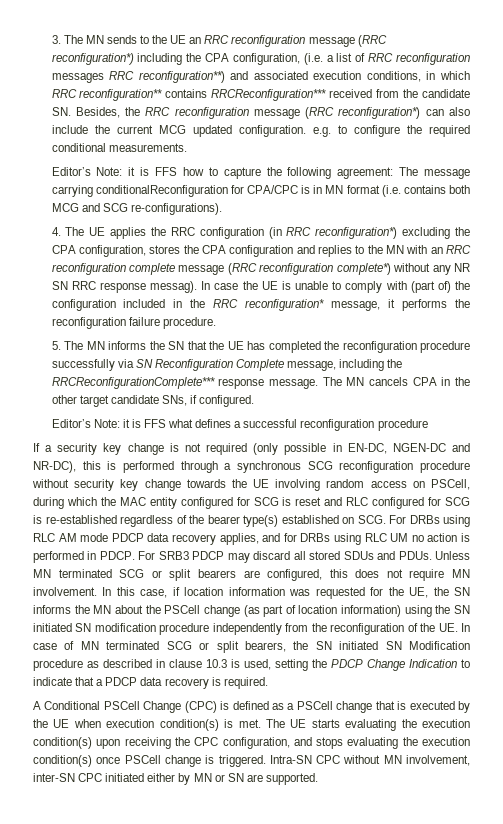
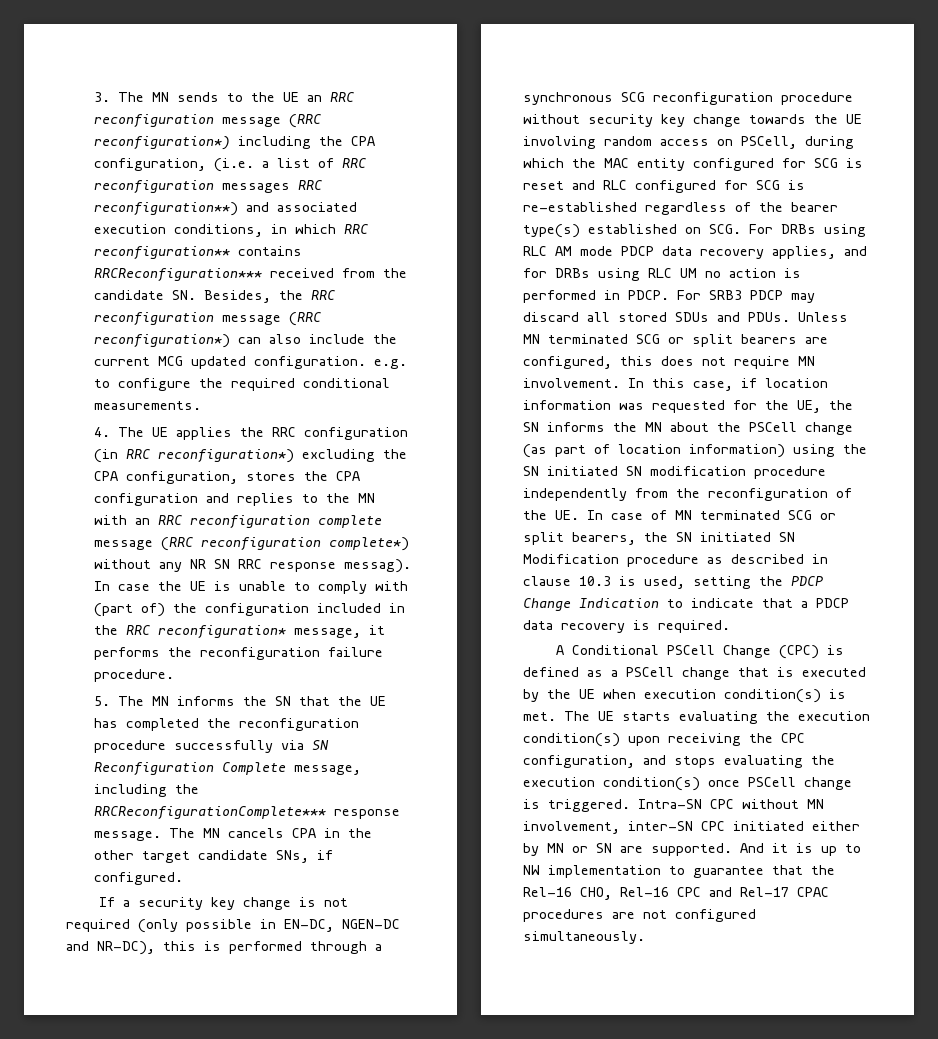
- Editor’s Note: it is FFS how to capture the following agreement: The message carrying conditionalReconfiguration for CPA/CPC is in MN format (i.e. contains both MCG and SCG re-configurations).
- Editor’s Note: it is FFS what defines a successful reconfiguration procedure
+ And it is up to NW implementation to guarantee that the Rel-16 CHO, Rel-16 CPC and Rel-17 CPAC procedures are not configured simultaneously.

